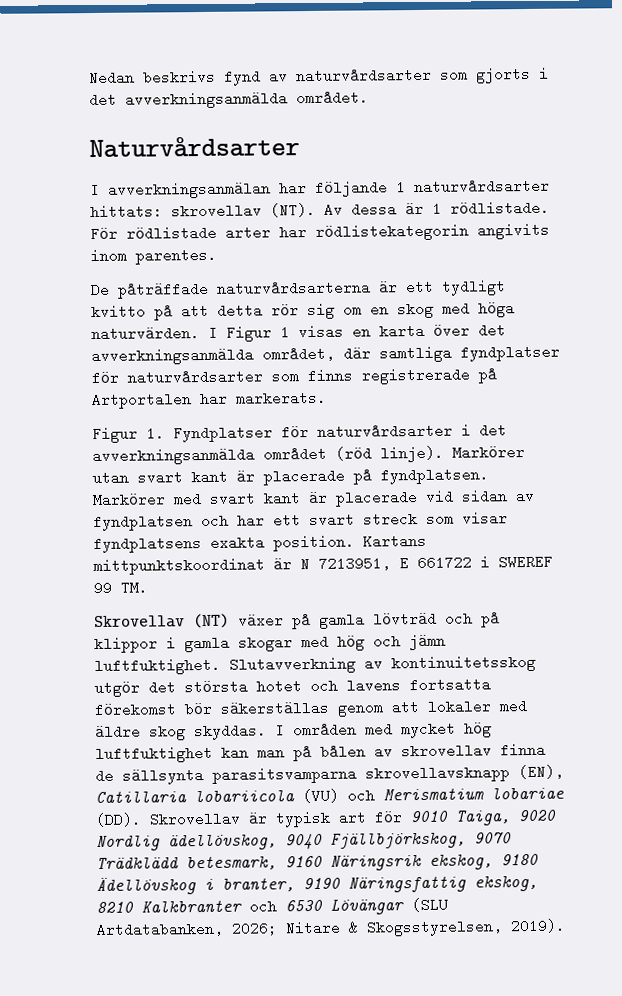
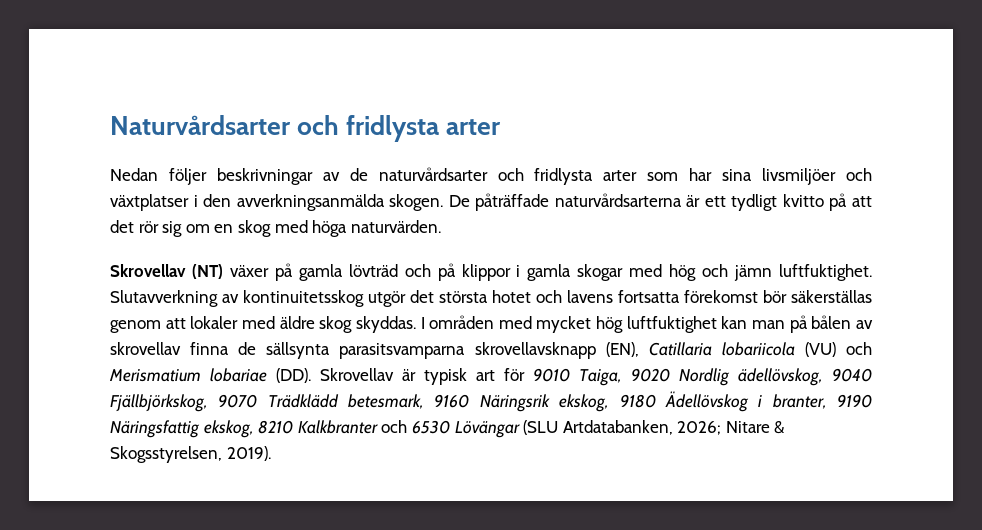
- Nedan beskrivs fynd av naturvårdsarter som gjorts i det avverkningsanmälda området.
- Naturvårdsarter
- I avverkningsanmälan har följande 1 naturvårdsarter hittats: skrovellav (NT). Av dessa är 1 rödlistade. För rödlistade arter har rödlistekategorin angivits inom parentes.
- De påträffade naturvårdsarterna är ett tydligt kvitto på att detta rör sig om en skog med höga naturvärden. I Figur 1 visas en karta över det avverkningsanmälda området, där samtliga fyndplatser för naturvårdsarter som finns registrerade på Artportalen har markerats.
- Figur 1. Fyndplatser för naturvårdsarter i det avverkningsanmälda området (röd linje). Markörer utan svart kant är placerade på fyndplatsen. Markörer med svart kant är placerade vid sidan av fyndplatsen och har ett svart streck som visar fyndplatsens exakta position. Kartans mittpunktskoordinat är N 7213951, E 661722 i SWEREF 99 TM.
+ Naturvårdsarter och fridlysta arter
+ Nedan följer beskrivningar av de naturvårdsarter och fridlysta arter som har sina livsmiljöer och växtplatser i den avverkningsanmälda skogen. De påträffade naturvårdsarterna är ett tydligt kvitto på att det rör sig om en skog med höga naturvärden.

